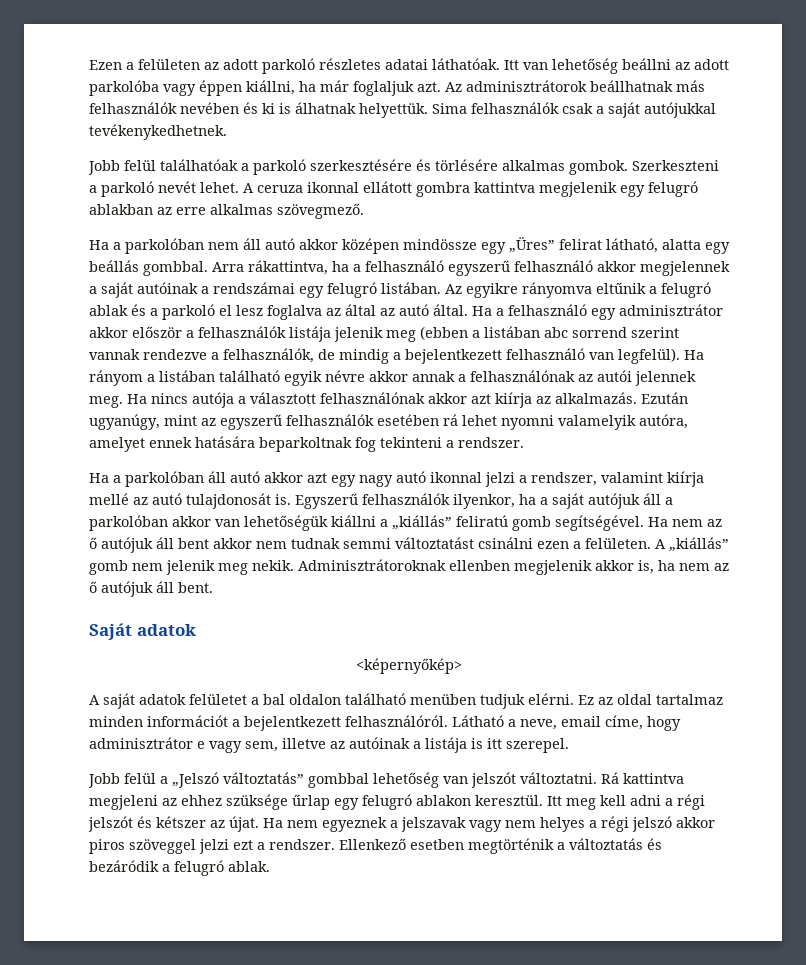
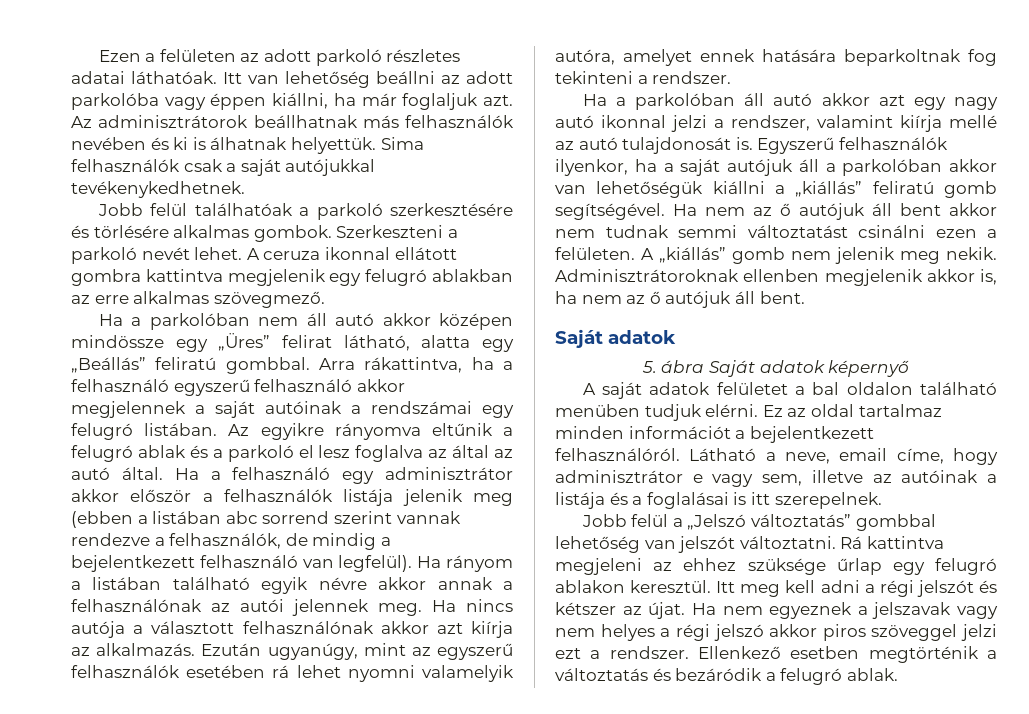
- Ha a parkolóban nem áll autó akkor középen mindössze egy „Üres” felirat látható, alatta egy beállás gombbal.
+ Ha a parkolóban nem áll autó akkor középen mindössze egy „Üres” felirat látható, alatta egy „Beállás” feliratú gombbal.
- <képernyőkép>
+ 5. ábra Saját adatok képernyő
- Látható a neve, email címe, hogy adminisztrátor e vagy sem, illetve az autóinak a listája is itt szerepel.
+ Látható a neve, email címe, hogy adminisztrátor e vagy sem, illetve az autóinak a listája és a foglalásai is itt szerepelnek.

